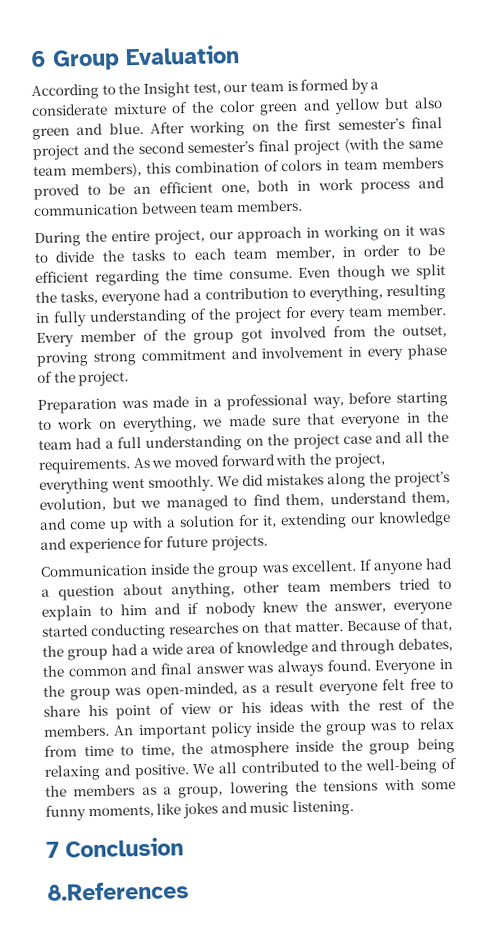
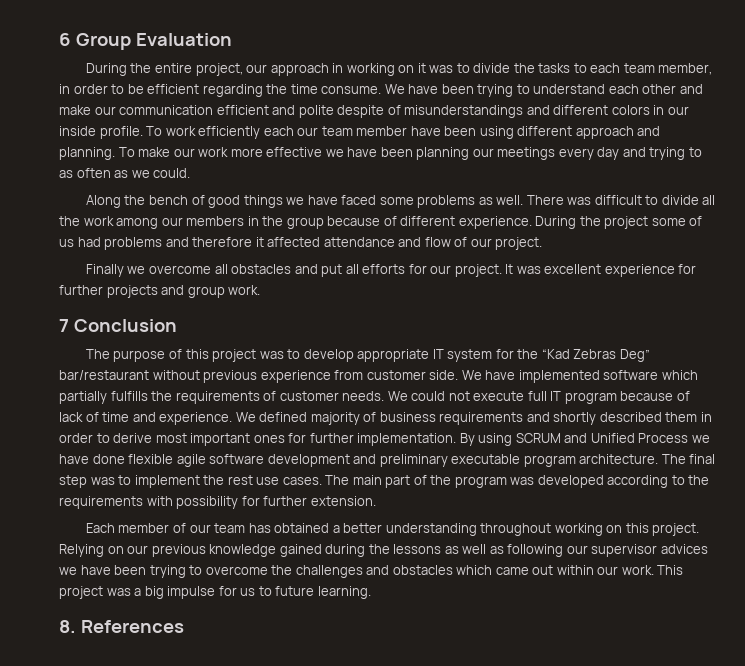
- According to the Insight test, our team is formed by a considerate mixture of the color green and yellow but also green and blue. After working on the first semester’s final project and the second semester’s final project (with the same team members), this combination of colors in team members proved to be an efficient one, both in work process and communication between team members.
- Even though we split the tasks, everyone had a contribution to everything, resulting in fully understanding of the project for every team member. Every member of the group got involved from the outset, proving strong commitment and involvement in every phase of the project.
- Preparation was made in a professional way, before starting to work on everything, we made sure that everyone in the team had a full understanding on the project case and all the requirements. As we moved forward with the project, everything went smoothly. We did mistakes along the project’s evolution, but we managed to find them, understand them, and come up with a solution for it, extending our knowledge and experience for future projects.
- Communication inside the group was excellent. If anyone had a question about anything, other team members tried to explain to him and if nobody knew the answer, everyone started conducting researches on that matter. Because of that, the group had a wide area of knowledge and through debates, the common and final answer was always found. Everyone in the group was open-minded, as a result everyone felt free to share his point of view or his ideas with the rest of the members. An important policy inside the group was to relax from time to time, the atmosphere inside the group being relaxing and positive. We all contributed to the well-being of the members as a group, lowering the tensions with some funny moments, like jokes and music listening.
+ We have been trying to understand each other and make our communication efficient and polite despite of misunderstandings and different colors in our inside profile. To work efficiently each our team member have been using different approach and planning. To make our work more effective we have been planning our meetings every day and trying to as often as we could.
+ Along the bench of good things we have faced some problems as well. There was difficult to divide all the work among our members in the group because of different experience. During the project some of us had problems and therefore it affected attendance and flow of our project.
+ Finally we overcome all obstacles and put all efforts for our project. It was excellent experience for further projects and group work.
  7 Conclusion
- 8.References
+ The purpose of this project was to develop appropriate IT system for the “Kad Zebras Deg” bar/restaurant without previous experience from customer side. We have implemented software which partially fulfills the requirements of customer needs. We could not execute full IT program because of lack of time and experience. We defined majority of business requirements and shortly described them in order to derive most important ones for further implementation. By using SCRUM and Unified Process we have done flexible agile software development and preliminary executable program architecture. The final step was to implement the rest use cases. The main part of the program was developed according to the requirements with possibility for further extension.
+ Each member of our team has obtained a better understanding throughout working on this project. Relying on our previous knowledge gained during the lessons as well as following our supervisor advices we have been trying to overcome the challenges and obstacles which came out within our work. This project was a big impulse for us to future learning.
+ 8. References

